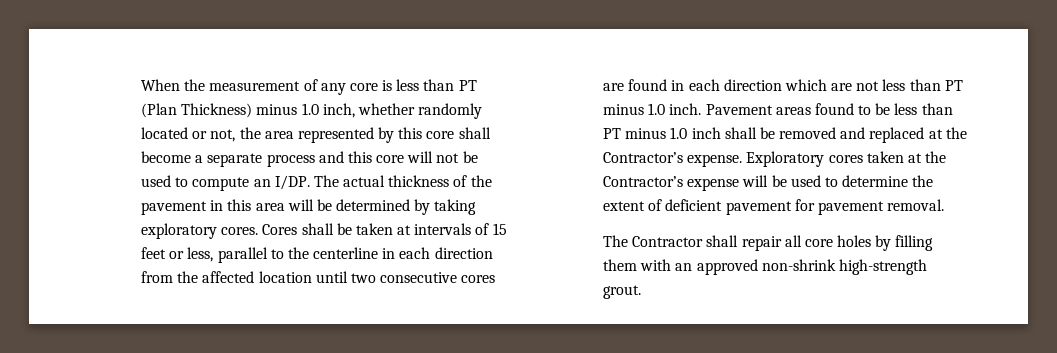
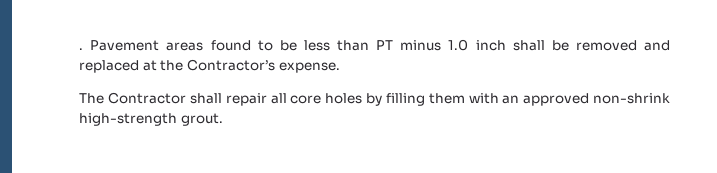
- When the measurement of any core is less than PT (Plan Thickness) minus 1.0 inch, whether randomly located or not, the area represented by this core shall become a separate process and this core will not be used to compute an I/DP. The actual thickness of the pavement in this area will be determined by taking exploratory cores. Cores shall be taken at intervals of 15 feet or less, parallel to the centerline in each direction from the affected location until two consecutive cores are found in each direction which are not less than PT minus 1.0 inch.
+ .
- Exploratory cores taken at the Contractor’s expense will be used to determine the extent of deficient pavement for pavement removal.

